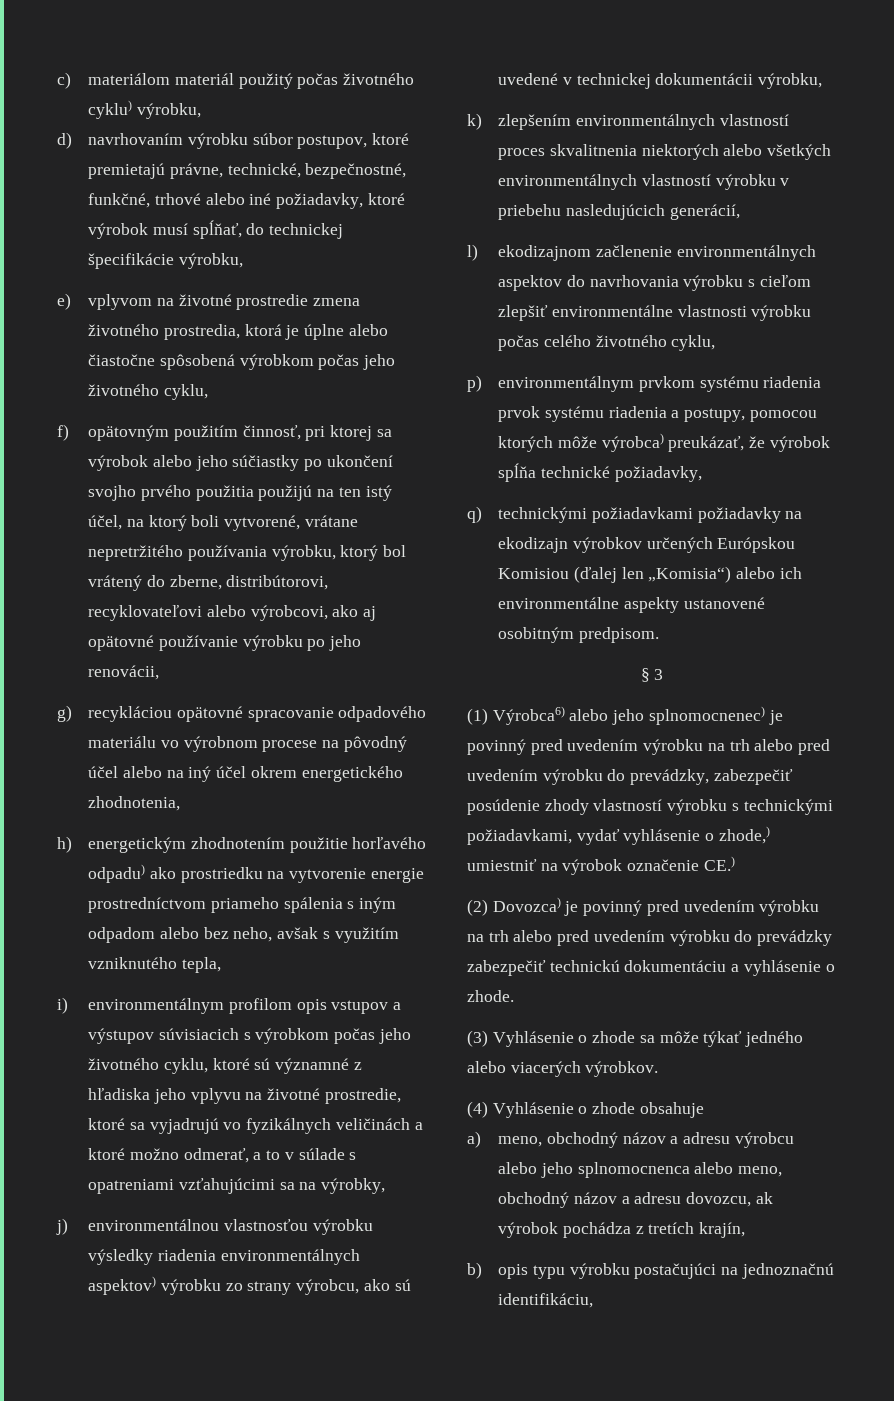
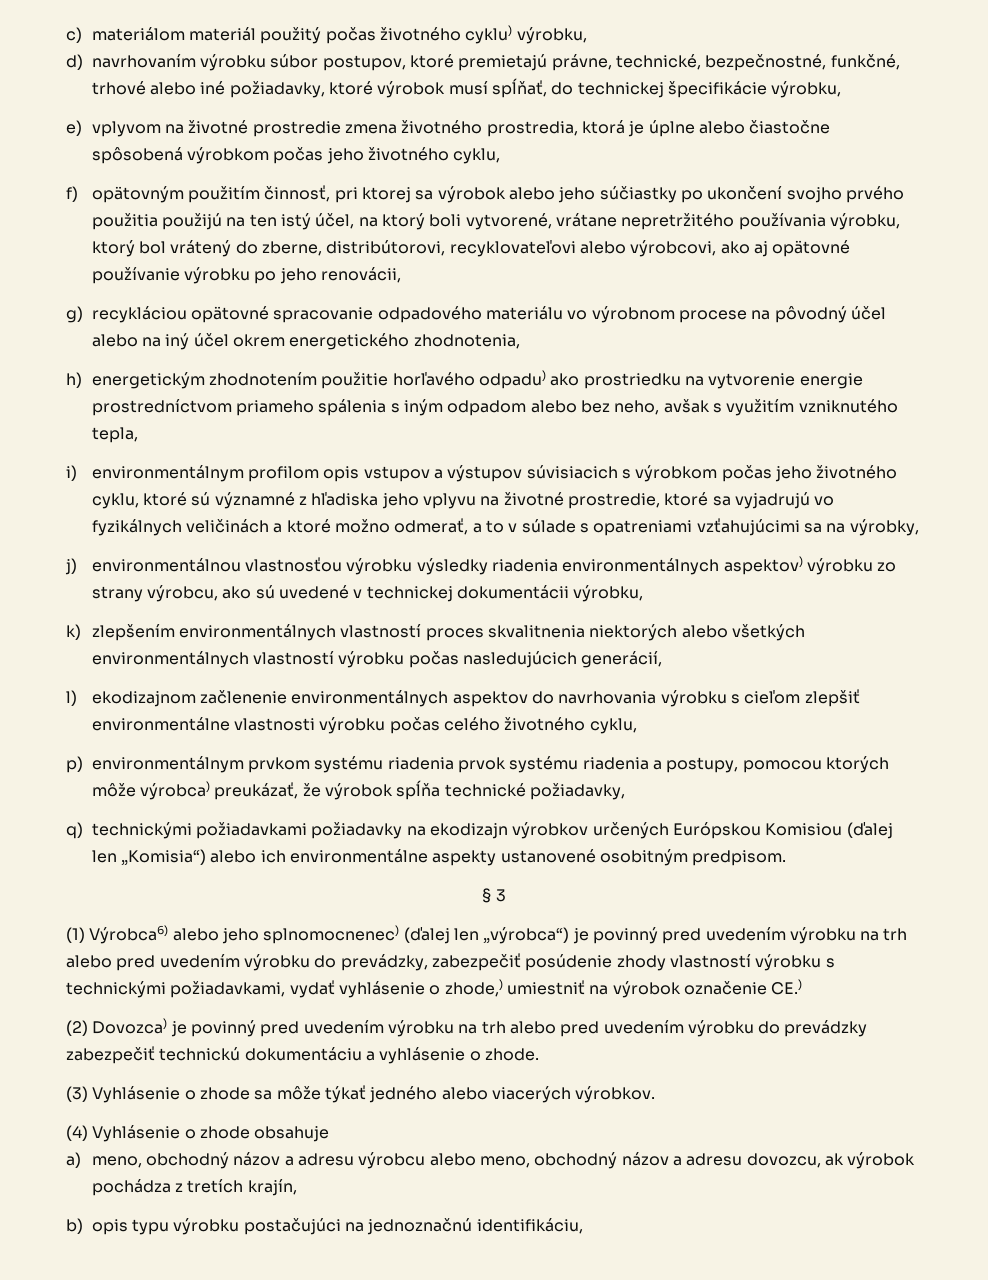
- k) zlepšením environmentálnych vlastností proces skvalitnenia niektorých alebo všetkých environmentálnych vlastností výrobku v priebehu nasledujúcich generácií,
+ k) zlepšením environmentálnych vlastností proces skvalitnenia niektorých alebo všetkých environmentálnych vlastností výrobku počas nasledujúcich generácií,
- (1) Výrobca6) alebo jeho splnomocnenec) je povinný pred uvedením výrobku na trh alebo pred uvedením výrobku do prevádzky, zabezpečiť posúdenie zhody vlastností výrobku s technickými požiadavkami, vydať vyhlásenie o zhode,) umiestniť na výrobok označenie CE.)
+ (1) Výrobca6) alebo jeho splnomocnenec) (ďalej len „výrobca“) je povinný pred uvedením výrobku na trh alebo pred uvedením výrobku do prevádzky, zabezpečiť posúdenie zhody vlastností výrobku s technickými požiadavkami, vydať vyhlásenie o zhode,) umiestniť na výrobok označenie CE.)
- a) meno, obchodný názov a adresu výrobcu alebo jeho splnomocnenca alebo meno, obchodný názov a adresu dovozcu, ak výrobok pochádza z tretích krajín,
+ a) meno, obchodný názov a adresu výrobcu alebo meno, obchodný názov a adresu dovozcu, ak výrobok pochádza z tretích krajín,

